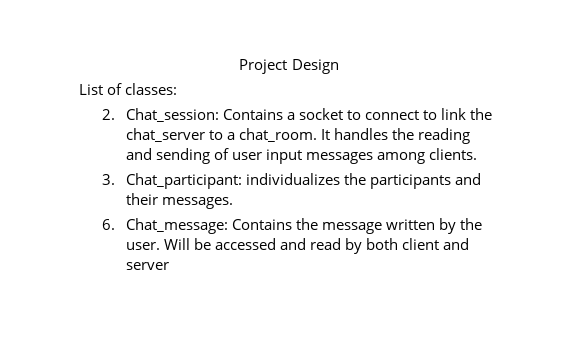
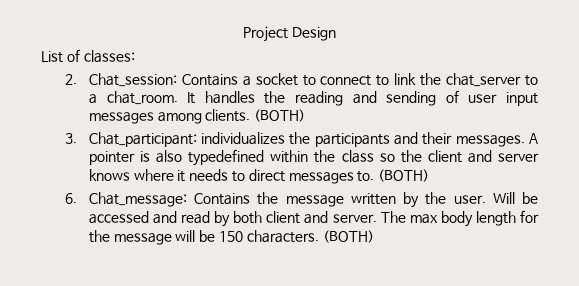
- It handles the reading and sending of user input messages among clients.
+ It handles the reading and sending of user input messages among clients. (BOTH)
+ A pointer is also typedefined within the class so the client and server knows where it needs to direct messages to. (BOTH)
- Will be accessed and read by both client and server
+ Will be accessed and read by both client and server. The max body length for the message will be 150 characters. (BOTH)

